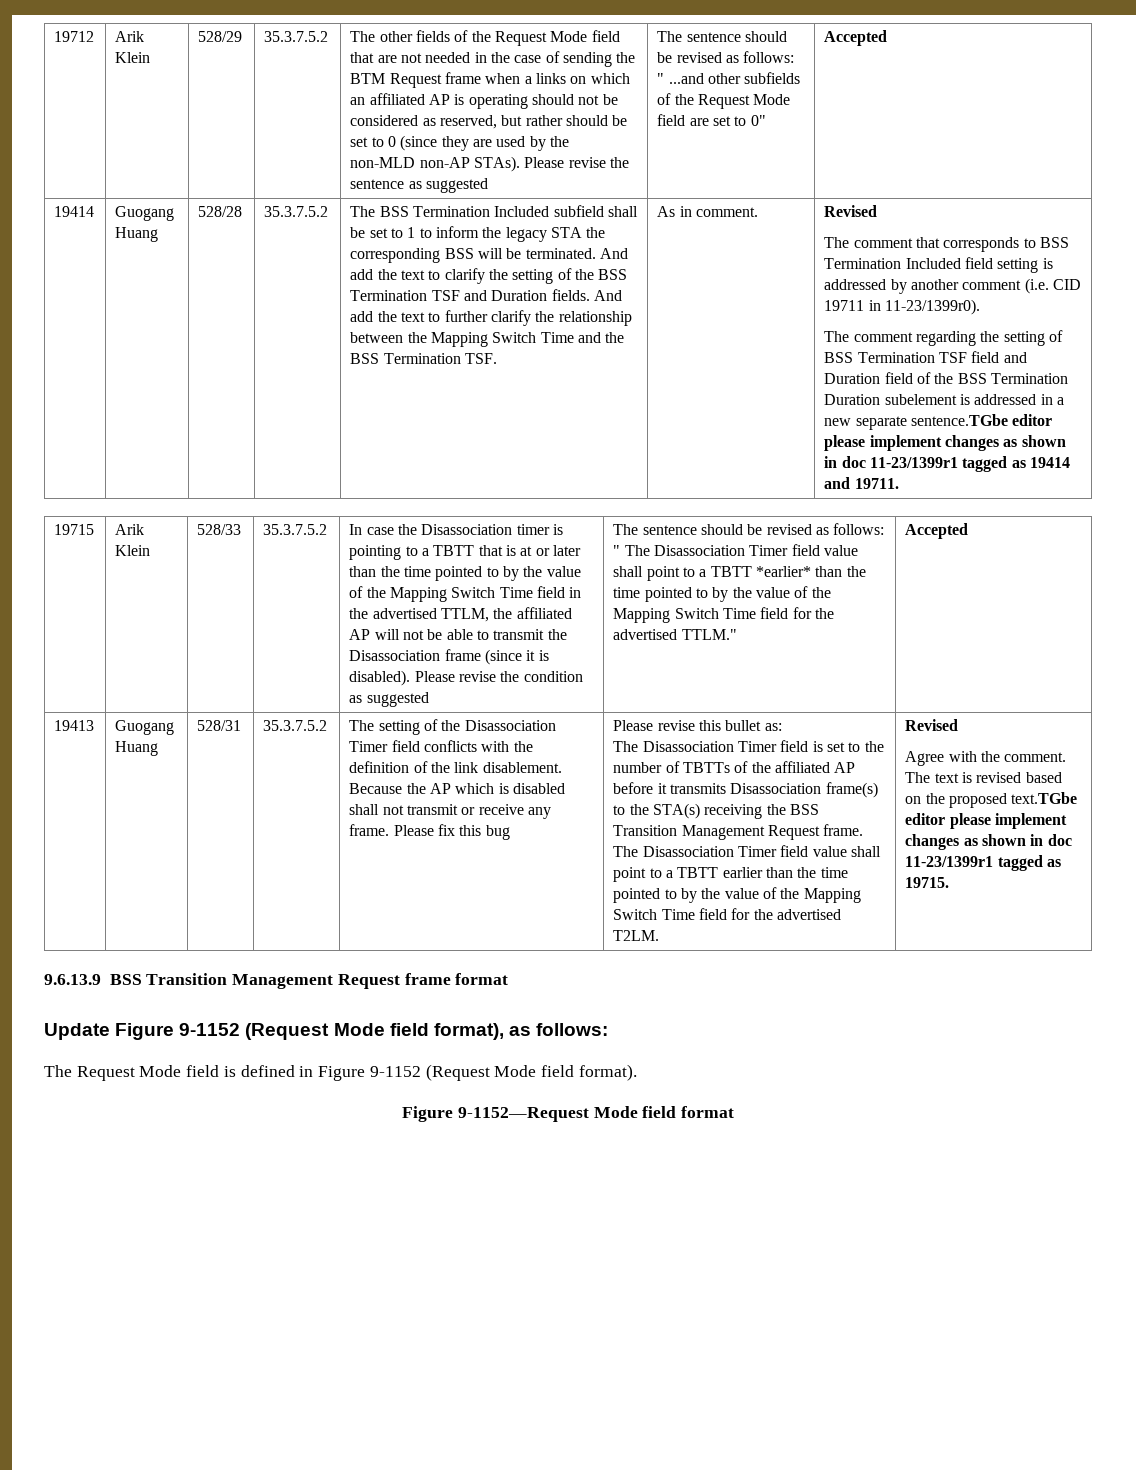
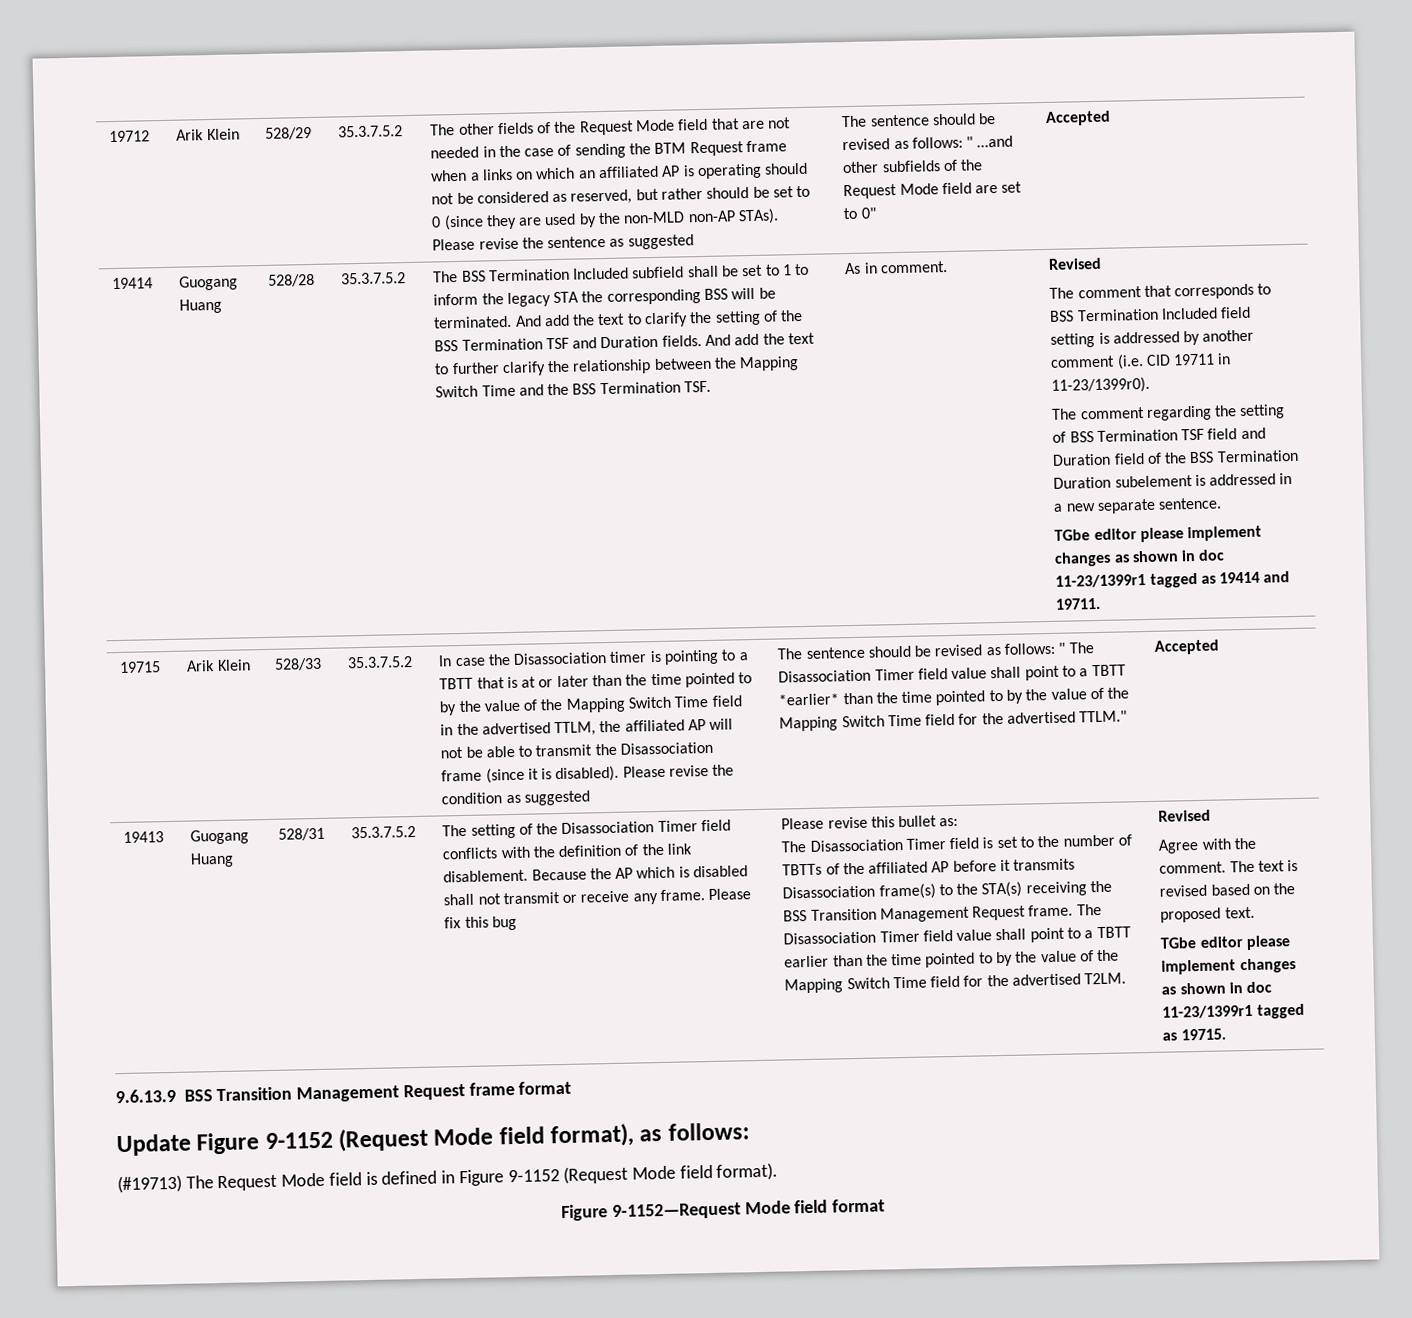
- The comment regarding the setting of BSS Termination TSF field and Duration field of the BSS Termination Duration subelement is addressed in a new separate sentence.TGbe editor please implement changes as shown in doc 11-23/1399r1 tagged as 19414 and 19711.
+ The comment regarding the setting of BSS Termination TSF field and Duration field of the BSS Termination Duration subelement is addressed in a new separate sentence.
+ TGbe editor please implement changes as shown in doc 11-23/1399r1 tagged as 19414 and 19711.
- The text is revised based on the proposed text.TGbe editor please implement changes as shown in doc 11-23/1399r1 tagged as 19715.
+ The text is revised based on the proposed text.
+ TGbe editor please implement changes as shown in doc 11-23/1399r1 tagged as 19715.
- The Request Mode field is defined in Figure 9-1152 (Request Mode field format).
+ (#19713) The Request Mode field is defined in Figure 9-1152 (Request Mode field format).

